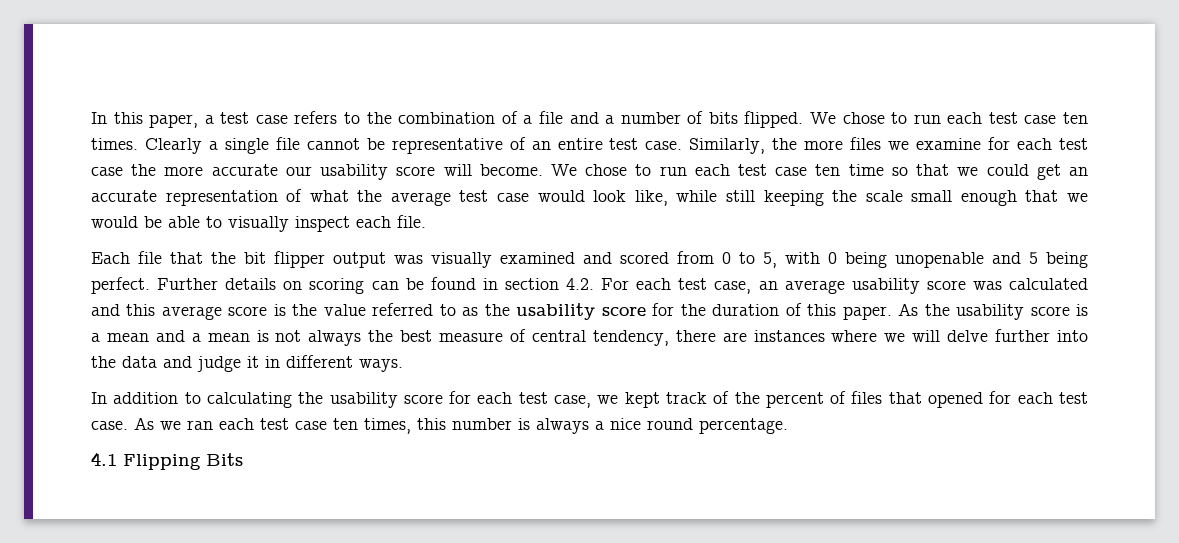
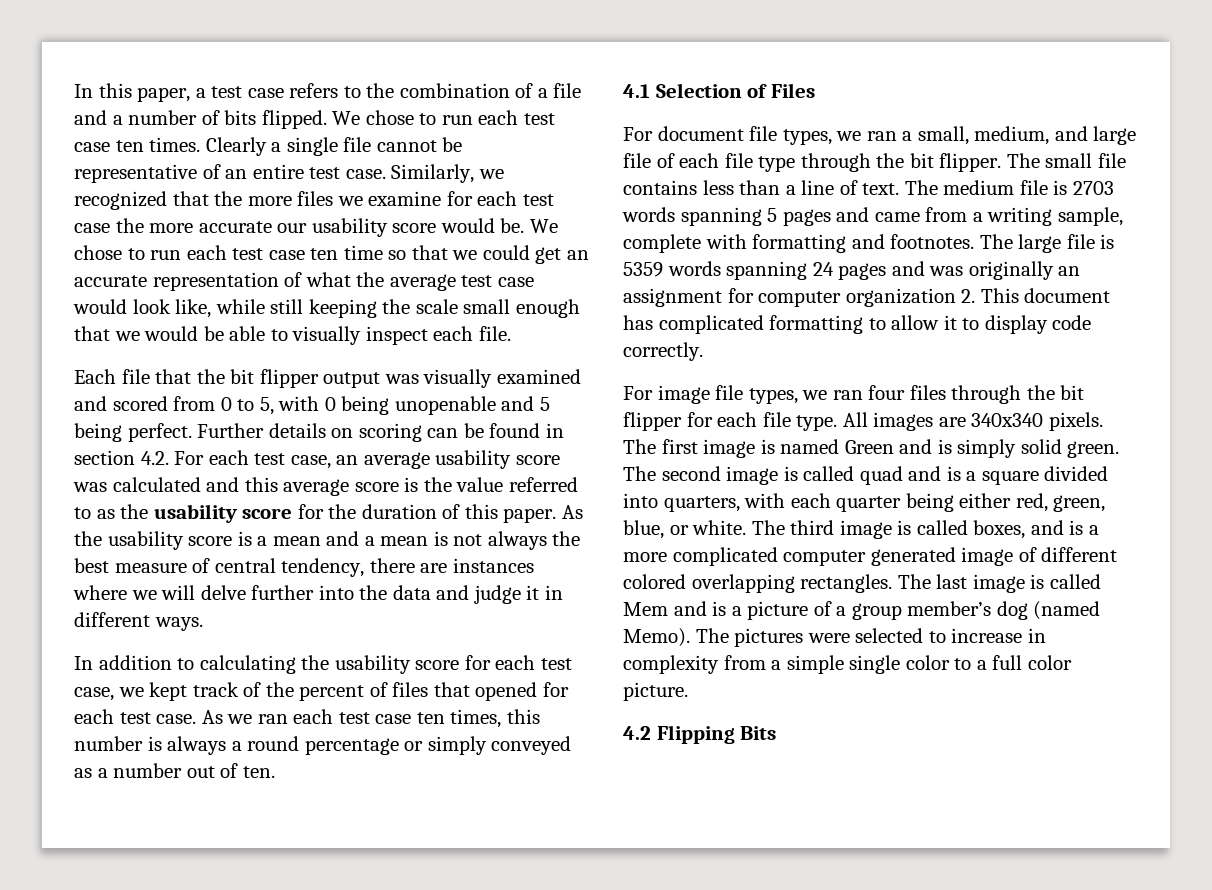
- Similarly, the more files we examine for each test case the more accurate our usability score will become.
+ Similarly, we recognized that the more files we examine for each test case the more accurate our usability score would be.
- As we ran each test case ten times, this number is always a nice round percentage.
- 4.1 Flipping Bits
+ As we ran each test case ten times, this number is always a round percentage or simply conveyed as a number out of ten.
+ 4.1 Selection of Files
+ For document file types, we ran a small, medium, and large file of each file type through the bit flipper. The small file contains less than a line of text. The medium file is 2703 words spanning 5 pages and came from a writing sample, complete with formatting and footnotes. The large file is 5359 words spanning 24 pages and was originally an assignment for computer organization 2. This document has complicated formatting to allow it to display code correctly.
+ For image file types, we ran four files through the bit flipper for each file type. All images are 340x340 pixels. The first image is named Green and is simply solid green. The second image is called quad and is a square divided into quarters, with each quarter being either red, green, blue, or white. The third image is called boxes, and is a more complicated computer generated image of different colored overlapping rectangles. The last image is called Mem and is a picture of a group member’s dog (named Memo). The pictures were selected to increase in complexity from a simple single color to a full color picture.
+ 4.2 Flipping Bits

